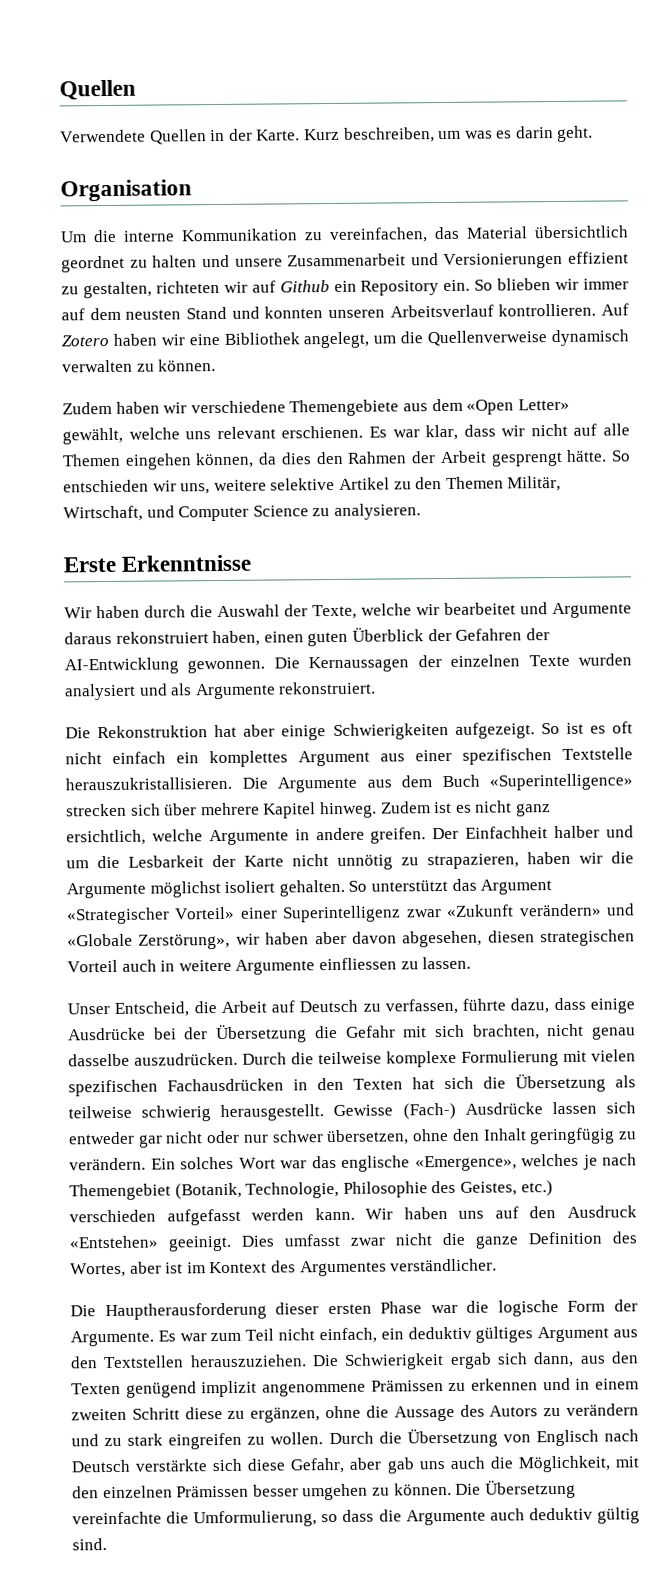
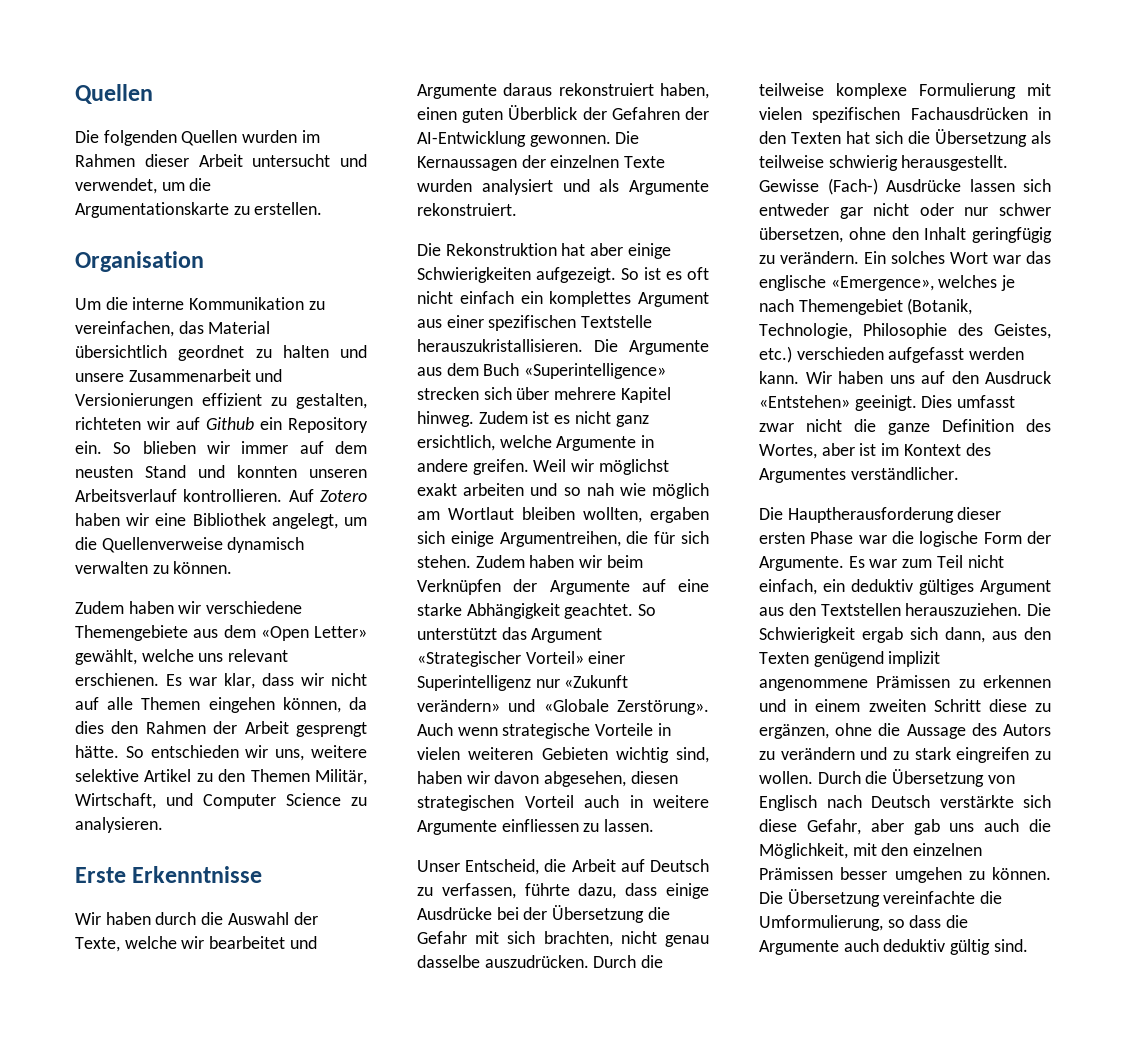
- Verwendete Quellen in der Karte. Kurz beschreiben, um was es darin geht.
+ Die folgenden Quellen wurden im Rahmen dieser Arbeit untersucht und verwendet, um die Argumentationskarte zu erstellen.
- Der Einfachheit halber und um die Lesbarkeit der Karte nicht unnötig zu strapazieren, haben wir die Argumente möglichst isoliert gehalten.
+ Weil wir möglichst exakt arbeiten und so nah wie möglich am Wortlaut bleiben wollten, ergaben sich einige Argumentreihen, die für sich stehen. Zudem haben wir beim Verknüpfen der Argumente auf eine starke Abhängigkeit geachtet.
- So unterstützt das Argument «Strategischer Vorteil» einer Superintelligenz zwar «Zukunft verändern» und «Globale Zerstörung», wir haben aber davon abgesehen, diesen strategischen Vorteil auch in weitere Argumente einfliessen zu lassen.
+ So unterstützt das Argument «Strategischer Vorteil» einer Superintelligenz nur «Zukunft verändern» und «Globale Zerstörung». Auch wenn strategische Vorteile in vielen weiteren Gebieten wichtig sind, haben wir davon abgesehen, diesen strategischen Vorteil auch in weitere Argumente einfliessen zu lassen.

